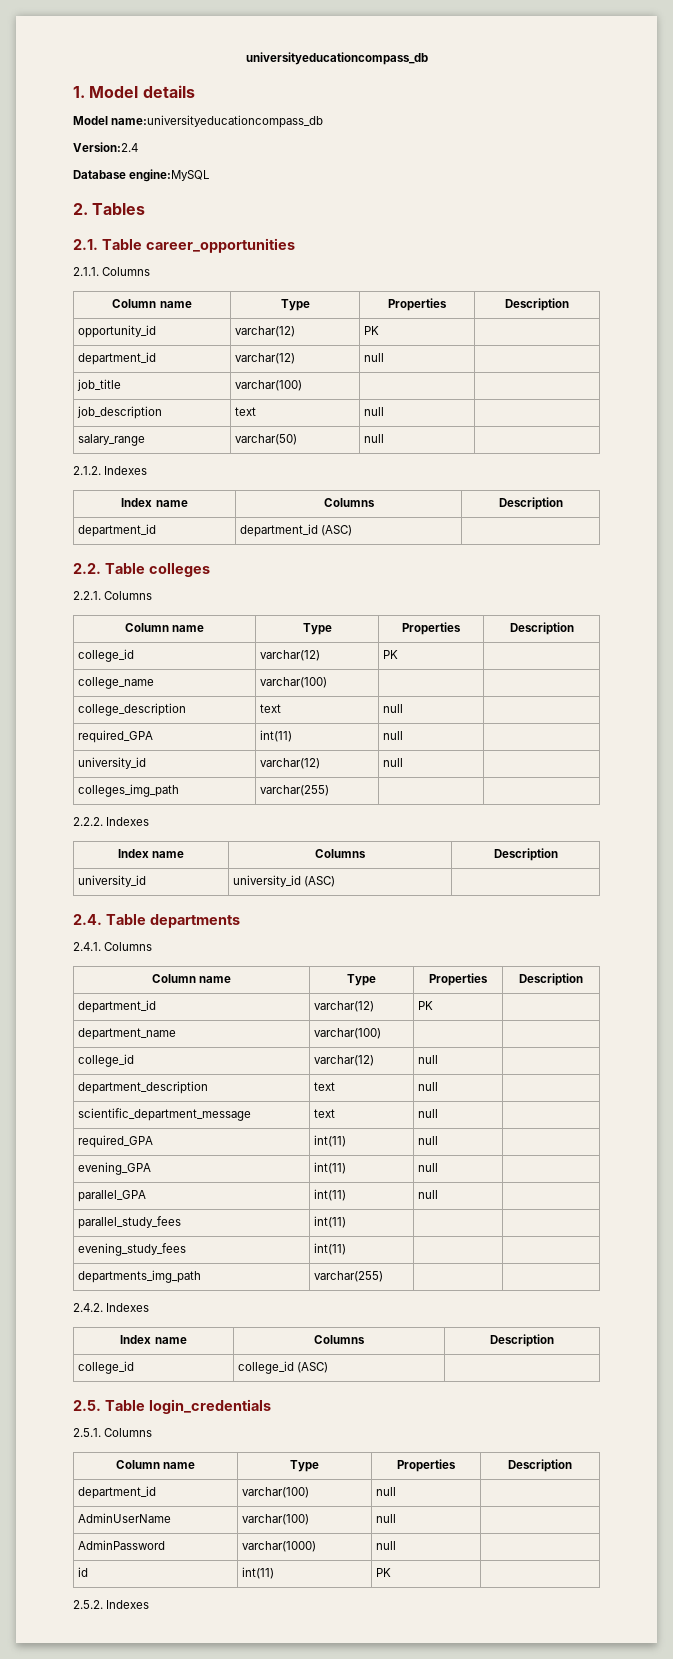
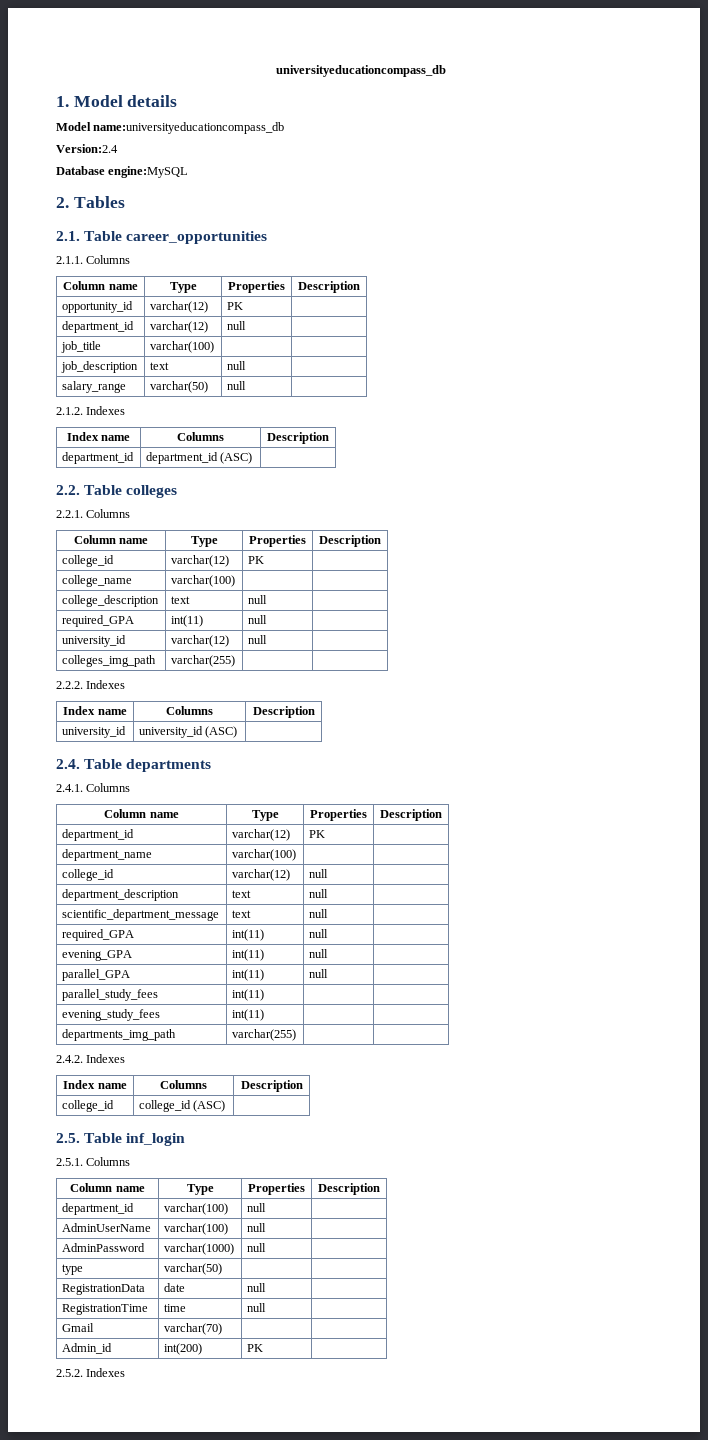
- 2.5. Table login_credentials
+ 2.5. Table inf_login
- id | int(11) | PK |
+ type | varchar(50) | |
+ RegistrationData | date | null |
+ RegistrationTime | time | null |
+ Gmail | varchar(70) | |
+ Admin_id | int(200) | PK |

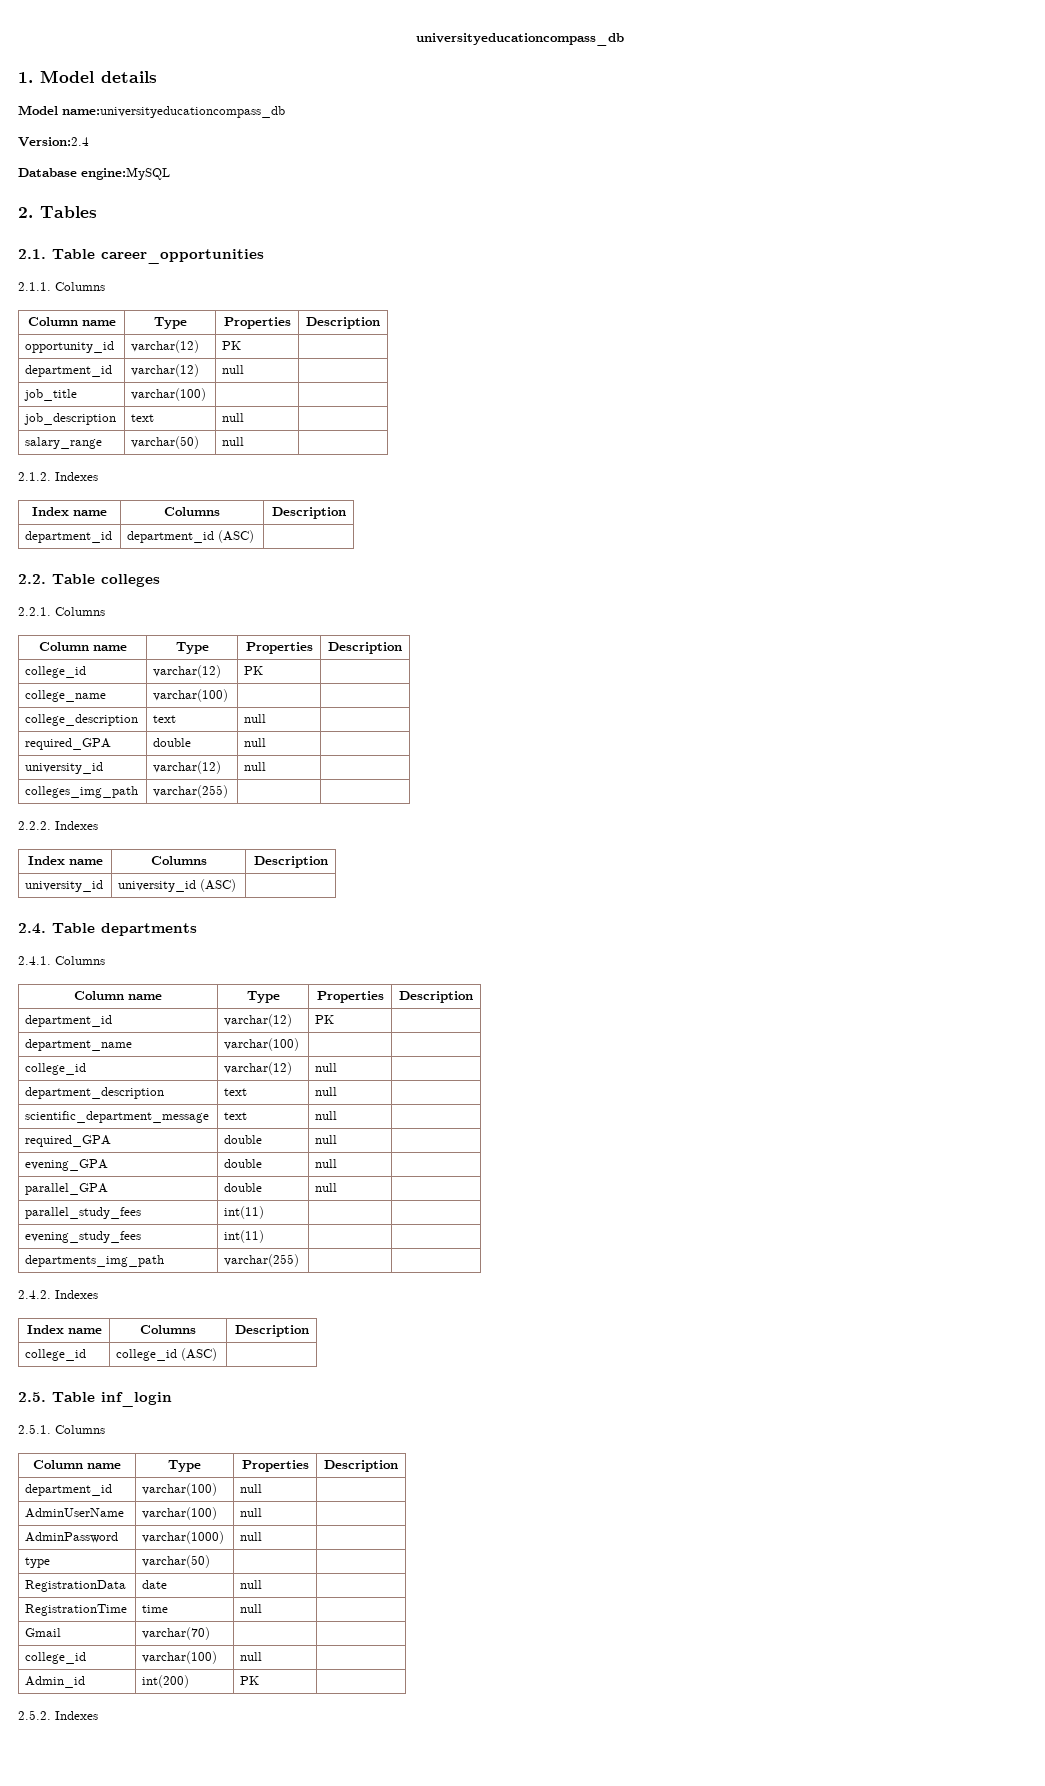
  college_description | text | null |
- required_GPA | int(11) | null |
+ required_GPA | double | null |
  scientific_department_message | text | null |
- required_GPA | int(11) | null |
+ required_GPA | double | null |
- evening_GPA | int(11) | null |
+ evening_GPA | double | null |
- parallel_GPA | int(11) | null |
+ parallel_GPA | double | null |
+ college_id | varchar(100) | null |

